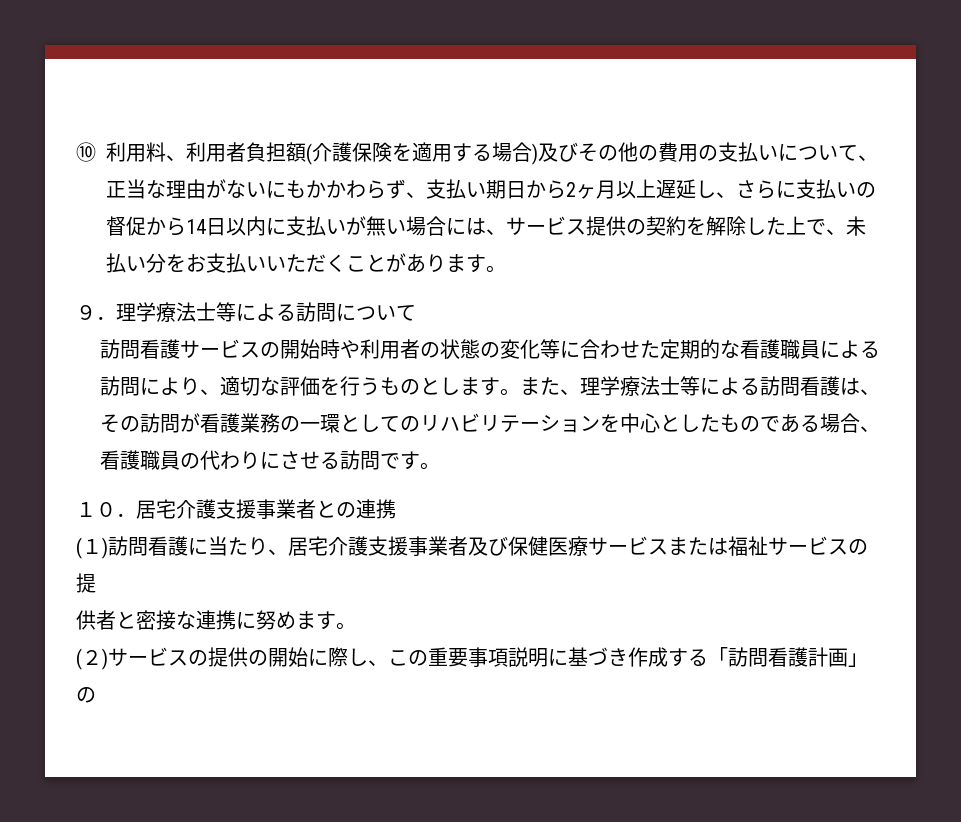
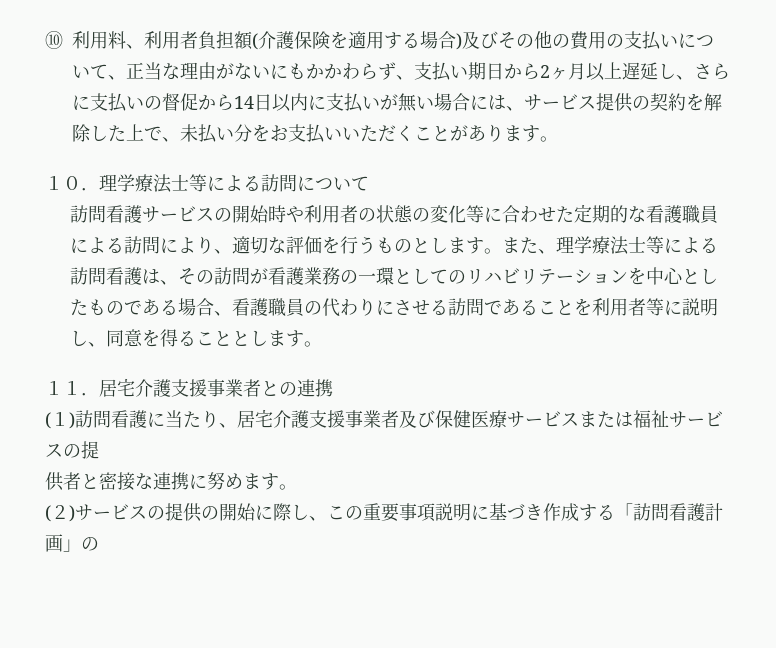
- ９．理学療法士等による訪問について
+ １０．理学療法士等による訪問について
- また、理学療法士等による訪問看護は、その訪問が看護業務の一環としてのリハビリテーションを中心としたものである場合、看護職員の代わりにさせる訪問です。
- １０．居宅介護支援事業者との連携
+ また、理学療法士等による訪問看護は、その訪問が看護業務の一環としてのリハビリテーションを中心としたものである場合、看護職員の代わりにさせる訪問であることを利用者等に説明し、同意を得ることとします。
+ １１．居宅介護支援事業者との連携

